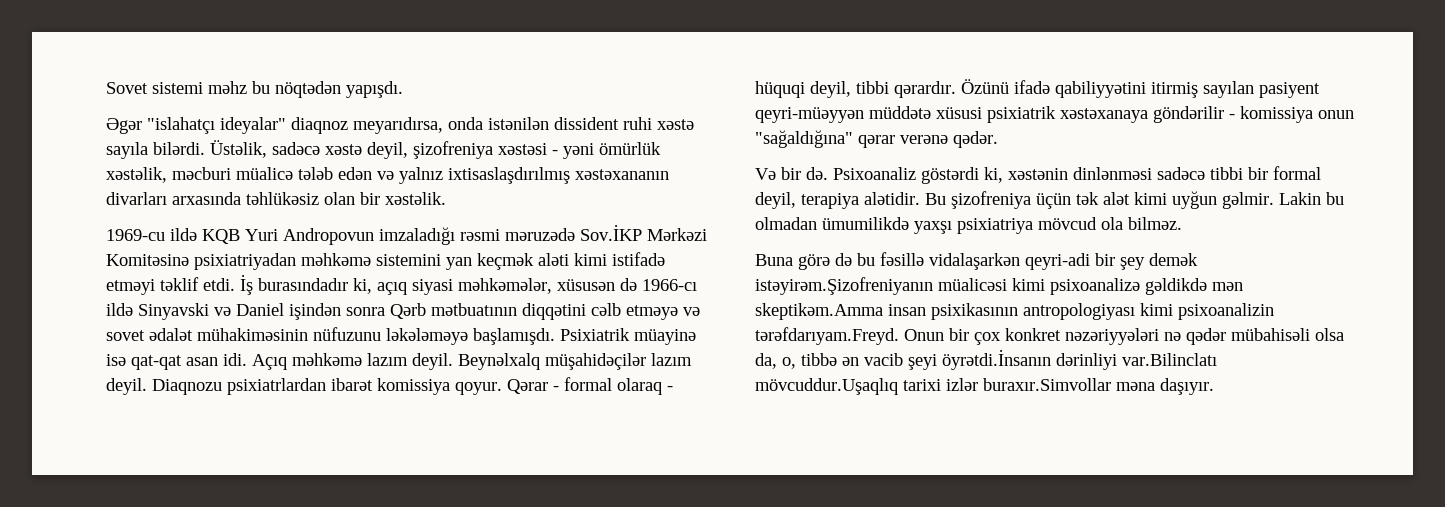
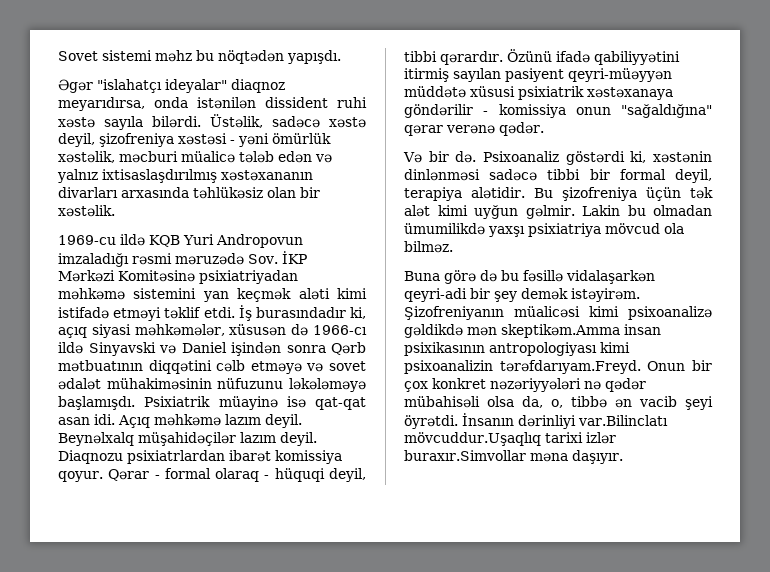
- 1969-cu ildə KQB Yuri Andropovun imzaladığı rəsmi məruzədə Sov.İKP Mərkəzi Komitəsinə psixiatriyadan məhkəmə sistemini yan keçmək aləti kimi istifadə etməyi təklif etdi.
+ 1969-cu ildə KQB Yuri Andropovun imzaladığı rəsmi məruzədə Sov. İKP Mərkəzi Komitəsinə psixiatriyadan məhkəmə sistemini yan keçmək aləti kimi istifadə etməyi təklif etdi.
- Buna görə də bu fəsillə vidalaşarkən qeyri-adi bir şey demək istəyirəm.Şizofreniyanın müalicəsi kimi psixoanalizə gəldikdə mən skeptikəm.Amma insan psixikasının antropologiyası kimi psixoanalizin tərəfdarıyam.Freyd. Onun bir çox konkret nəzəriyyələri nə qədər mübahisəli olsa da, o, tibbə ən vacib şeyi öyrətdi.İnsanın dərinliyi var.Bilinclatı mövcuddur.Uşaqlıq tarixi izlər buraxır.Simvollar məna daşıyır.
+ Buna görə də bu fəsillə vidalaşarkən qeyri-adi bir şey demək istəyirəm. Şizofreniyanın müalicəsi kimi psixoanalizə gəldikdə mən skeptikəm.Amma insan psixikasının antropologiyası kimi psixoanalizin tərəfdarıyam.Freyd. Onun bir çox konkret nəzəriyyələri nə qədər mübahisəli olsa da, o, tibbə ən vacib şeyi öyrətdi. İnsanın dərinliyi var.Bilinclatı mövcuddur.Uşaqlıq tarixi izlər buraxır.Simvollar məna daşıyır.

